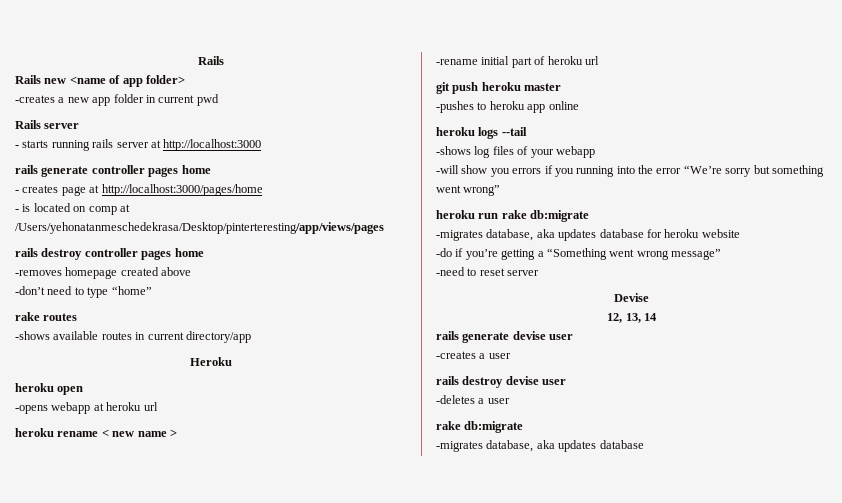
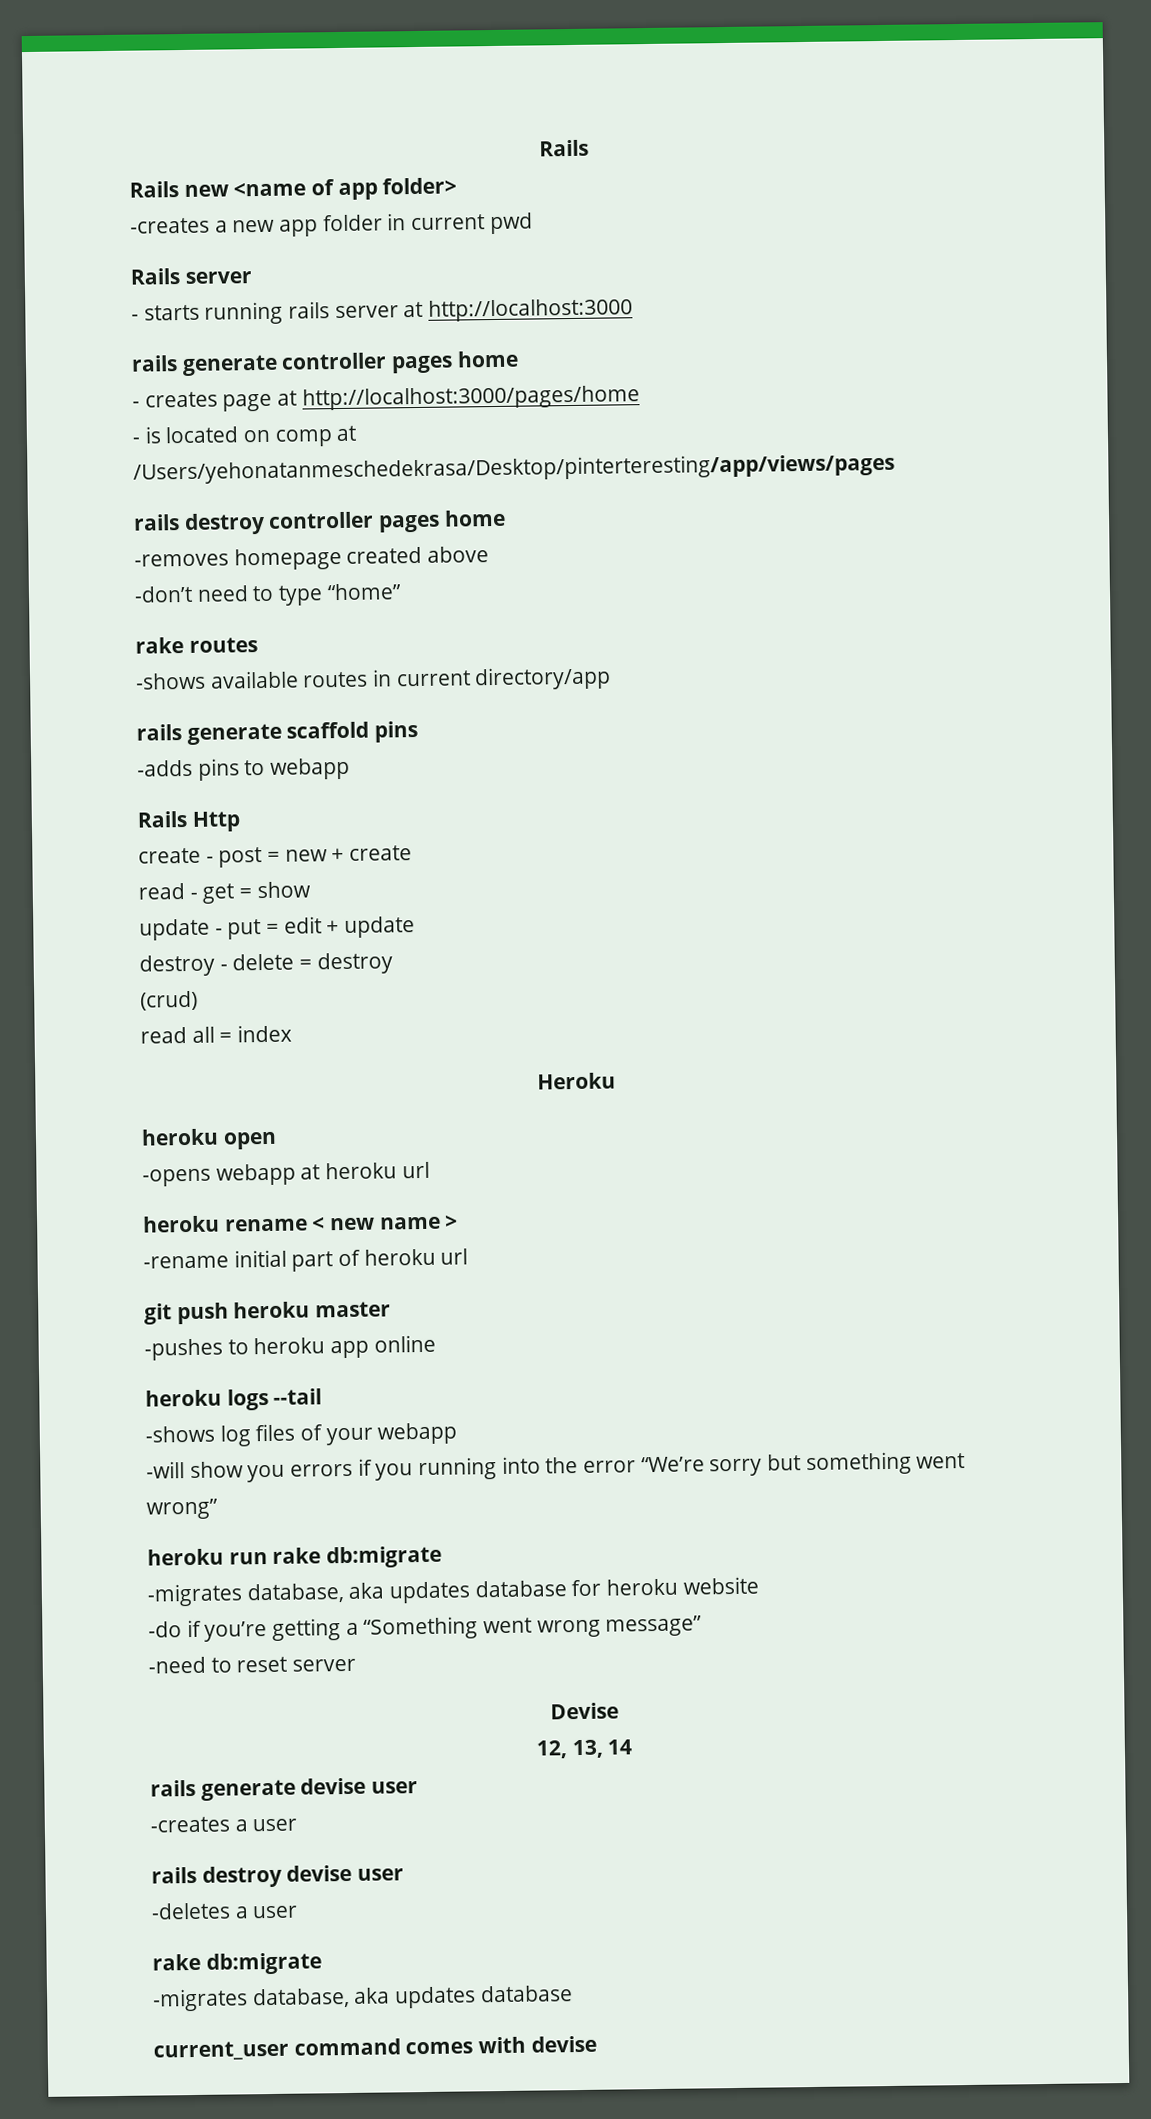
+ rails generate scaffold pins
+ -adds pins to webapp
+ Rails Http
+ create - post = new + create
+ read - get = show
+ update - put = edit + update
+ destroy - delete = destroy
+ (crud)
+ read all = index
+ current_user command comes with devise

